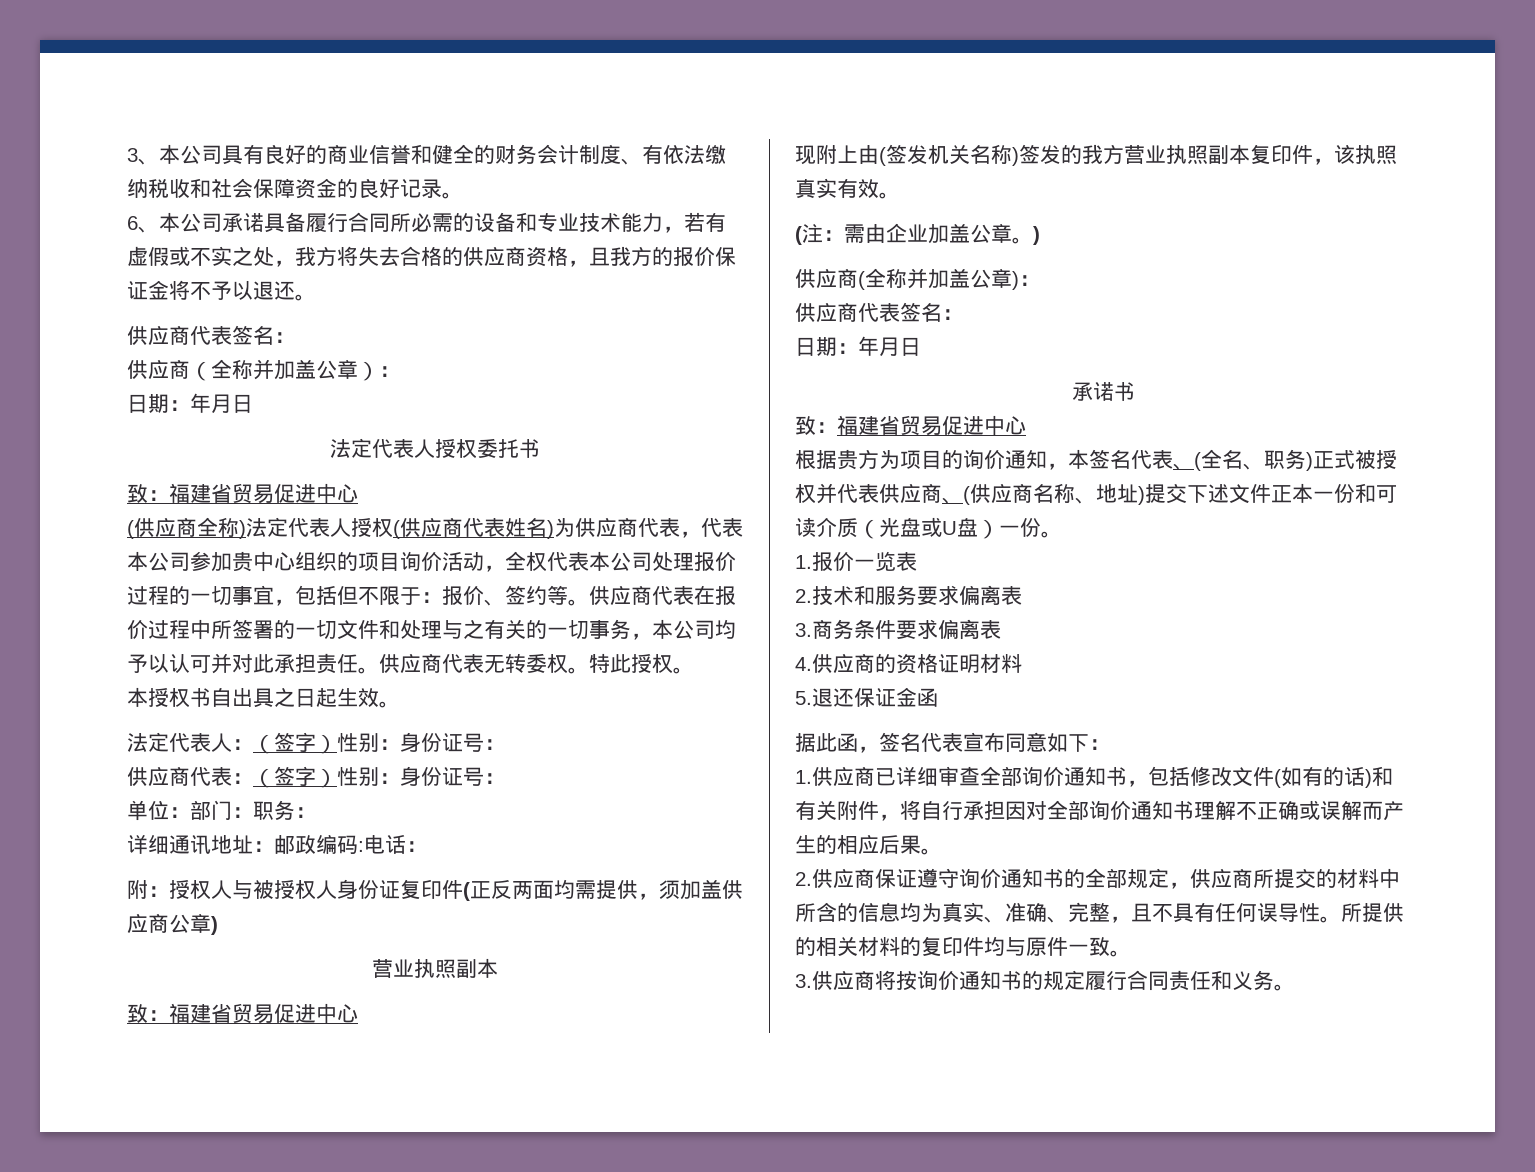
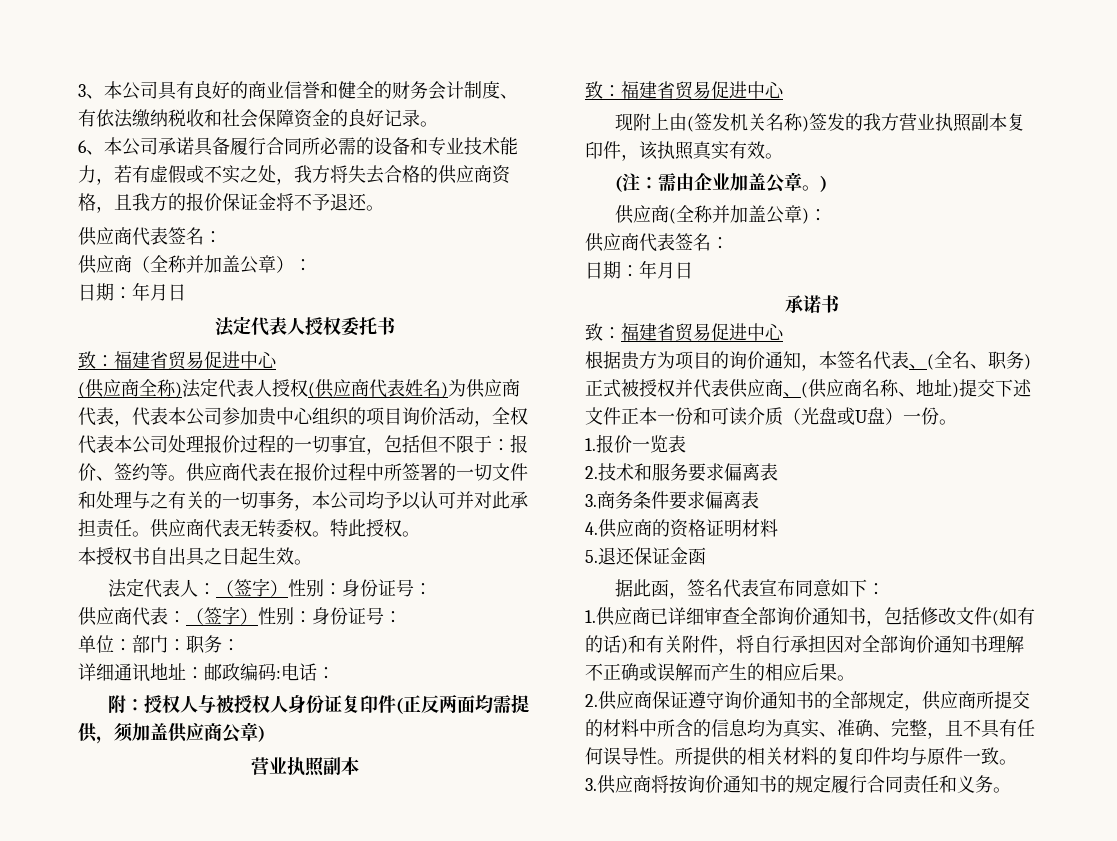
- 6、本公司承诺具备履行合同所必需的设备和专业技术能力，若有虚假或不实之处，我方将失去合格的供应商资格，且我方的报价保证金将不予以退还。
+ 6、本公司承诺具备履行合同所必需的设备和专业技术能力，若有虚假或不实之处，我方将失去合格的供应商资格，且我方的报价保证金将不予退还。

